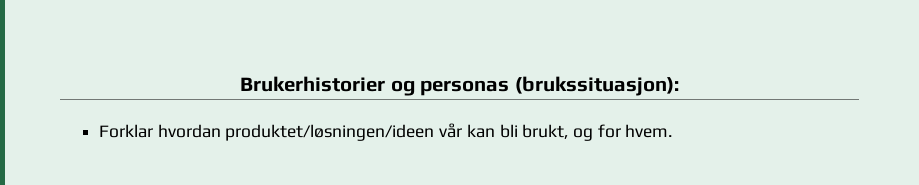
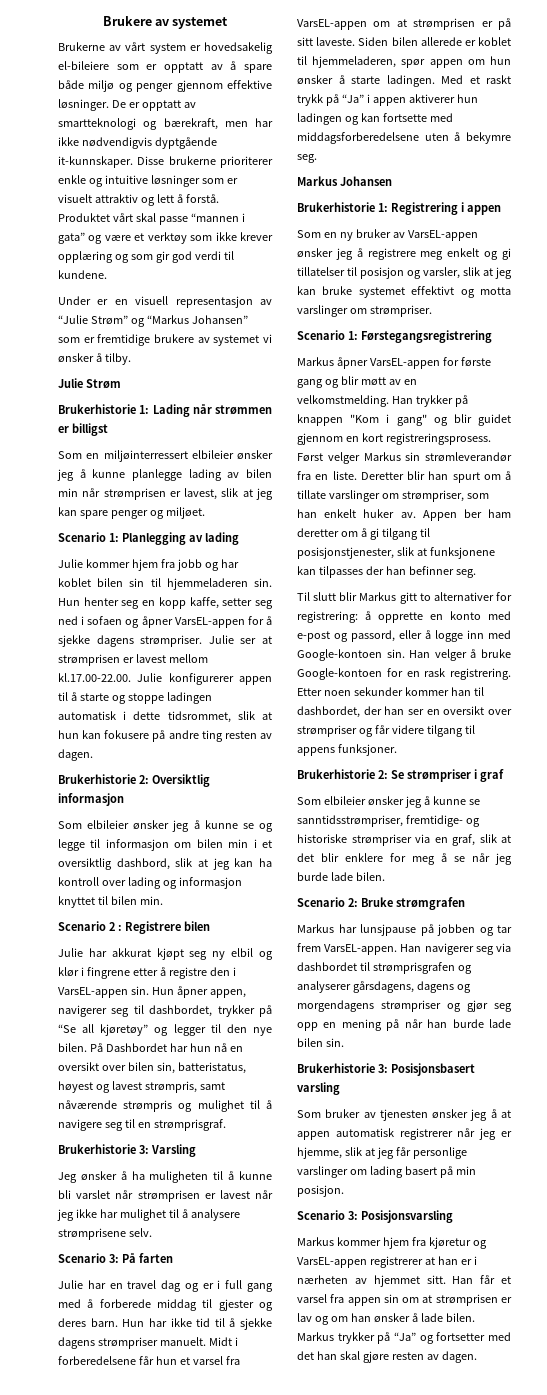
- Brukerhistorier og personas (brukssituasjon):
- Forklar hvordan produktet/løsningen/ideen vår kan bli brukt, og for hvem.
+ Brukere av systemet
+ Brukerne av vårt system er hovedsakelig el-bileiere som er opptatt av å spare både miljø og penger gjennom effektive løsninger. De er opptatt av smartteknologi og bærekraft, men har ikke nødvendigvis dyptgående it-kunnskaper. Disse brukerne prioriterer enkle og intuitive løsninger som er visuelt attraktiv og lett å forstå. Produktet vårt skal passe “mannen i gata” og være et verktøy som ikke krever opplæring og som gir god verdi til kundene.
+ Under er en visuell representasjon av “Julie Strøm” og “Markus Johansen” som er fremtidige brukere av systemet vi ønsker å tilby.
+ Julie Strøm
+ Brukerhistorie 1: Lading når strømmen er billigst
+ Som en miljøinterressert elbileier ønsker jeg å kunne planlegge lading av bilen min når strømprisen er lavest, slik at jeg kan spare penger og miljøet.
+ Scenario 1: Planlegging av lading
+ Julie kommer hjem fra jobb og har koblet bilen sin til hjemmeladeren sin. Hun henter seg en kopp kaffe, setter seg ned i sofaen og åpner VarsEL-appen for å sjekke dagens strømpriser. Julie ser at strømprisen er lavest mellom kl.17.00-22.00. Julie konfigurerer appen til å starte og stoppe ladingen automatisk i dette tidsrommet, slik at hun kan fokusere på andre ting resten av dagen.
+ Brukerhistorie 2: Oversiktlig informasjon
+ Som elbileier ønsker jeg å kunne se og legge til informasjon om bilen min i et oversiktlig dashbord, slik at jeg kan ha kontroll over lading og informasjon knyttet til bilen min.
+ Scenario 2 : Registrere bilen
+ Julie har akkurat kjøpt seg ny elbil og klør i fingrene etter å registre den i VarsEL-appen sin. Hun åpner appen, navigerer seg til dashbordet, trykker på “Se all kjøretøy” og legger til den nye bilen. På Dashbordet har hun nå en oversikt over bilen sin, batteristatus, høyest og lavest strømpris, samt nåværende strømpris og mulighet til å navigere seg til en strømprisgraf.
+ Brukerhistorie 3: Varsling
+ Jeg ønsker å ha muligheten til å kunne bli varslet når strømprisen er lavest når jeg ikke har mulighet til å analysere strømprisene selv.
+ Scenario 3: På farten
+ Julie har en travel dag og er i full gang med å forberede middag til gjester og deres barn. Hun har ikke tid til å sjekke dagens strømpriser manuelt. Midt i forberedelsene får hun et varsel fra VarsEL-appen om at strømprisen er på sitt laveste. Siden bilen allerede er koblet til hjemmeladeren, spør appen om hun ønsker å starte ladingen. Med et raskt trykk på “Ja” i appen aktiverer hun ladingen og kan fortsette med middagsforberedelsene uten å bekymre seg.
+ Markus Johansen
+ Brukerhistorie 1: Registrering i appen
+ Som en ny bruker av VarsEL-appen ønsker jeg å registrere meg enkelt og gi tillatelser til posisjon og varsler, slik at jeg kan bruke systemet effektivt og motta varslinger om strømpriser.
+ Scenario 1: Førstegangsregistrering
+ Markus åpner VarsEL-appen for første gang og blir møtt av en velkomstmelding. Han trykker på knappen "Kom i gang" og blir guidet gjennom en kort registreringsprosess. Først velger Markus sin strømleverandør fra en liste. Deretter blir han spurt om å tillate varslinger om strømpriser, som han enkelt huker av. Appen ber ham deretter om å gi tilgang til posisjonstjenester, slik at funksjonene kan tilpasses der han befinner seg.
+ Til slutt blir Markus gitt to alternativer for registrering: å opprette en konto med e-post og passord, eller å logge inn med Google-kontoen sin. Han velger å bruke Google-kontoen for en rask registrering. Etter noen sekunder kommer han til dashbordet, der han ser en oversikt over strømpriser og får videre tilgang til appens funksjoner.
+ Brukerhistorie 2: Se strømpriser i graf
+ Som elbileier ønsker jeg å kunne se sanntidsstrømpriser, fremtidige- og historiske strømpriser via en graf, slik at det blir enklere for meg å se når jeg burde lade bilen.
+ Scenario 2: Bruke strømgrafen
+ Markus har lunsjpause på jobben og tar frem VarsEL-appen. Han navigerer seg via dashbordet til strømprisgrafen og analyserer gårsdagens, dagens og morgendagens strømpriser og gjør seg opp en mening på når han burde lade bilen sin.
+ Brukerhistorie 3: Posisjonsbasert varsling
+ Som bruker av tjenesten ønsker jeg å at appen automatisk registrerer når jeg er hjemme, slik at jeg får personlige varslinger om lading basert på min posisjon.
+ Scenario 3: Posisjonsvarsling
+ Markus kommer hjem fra kjøretur og VarsEL-appen registrerer at han er i nærheten av hjemmet sitt. Han får et varsel fra appen sin om at strømprisen er lav og om han ønsker å lade bilen. Markus trykker på “Ja” og fortsetter med det han skal gjøre resten av dagen.

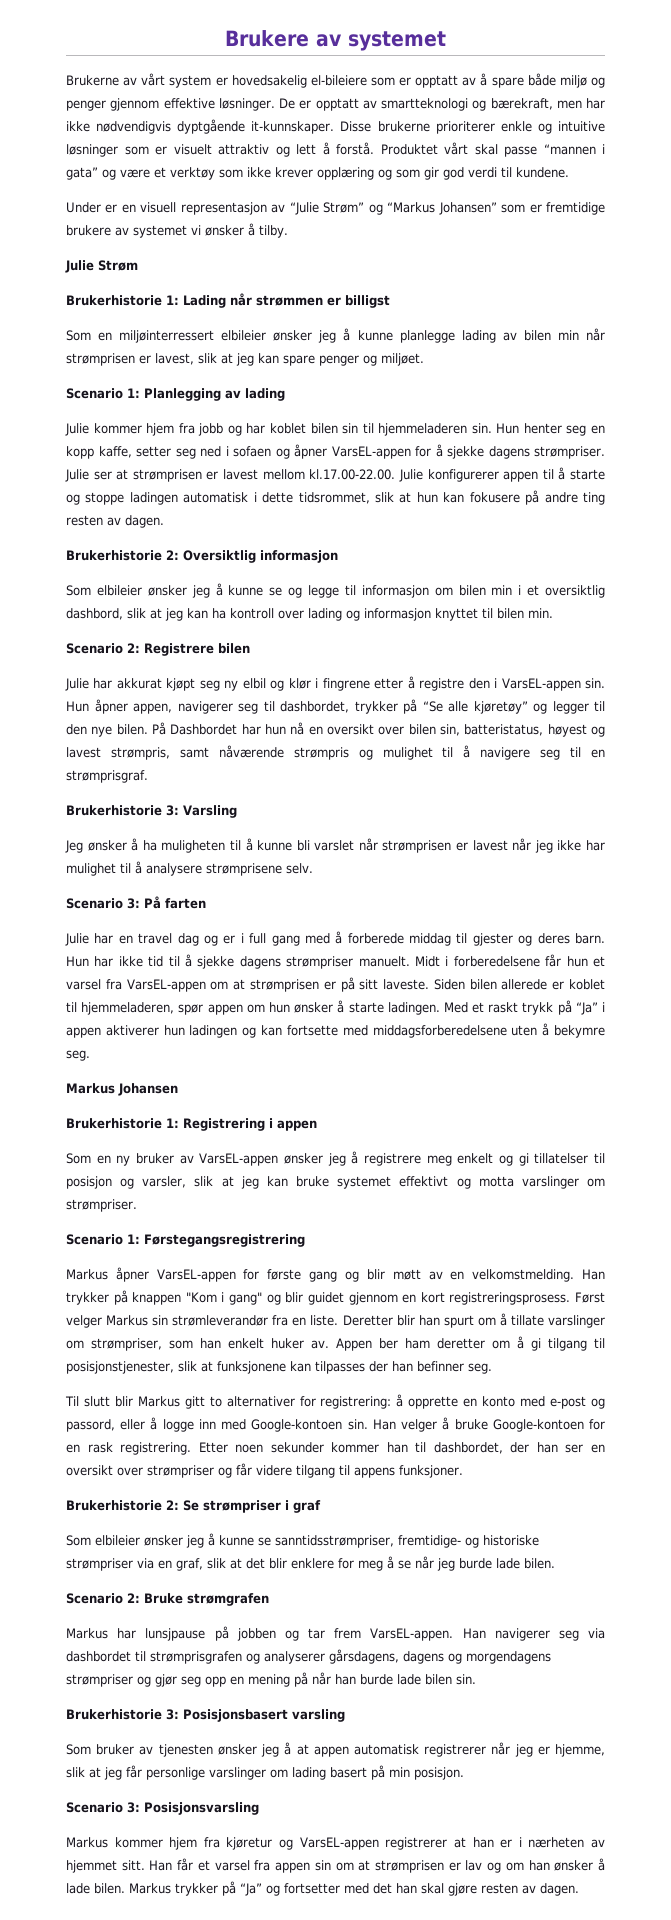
- Scenario 2 : Registrere bilen
+ Scenario 2: Registrere bilen
- Hun åpner appen, navigerer seg til dashbordet, trykker på “Se all kjøretøy” og legger til den nye bilen.
+ Hun åpner appen, navigerer seg til dashbordet, trykker på “Se alle kjøretøy” og legger til den nye bilen.

